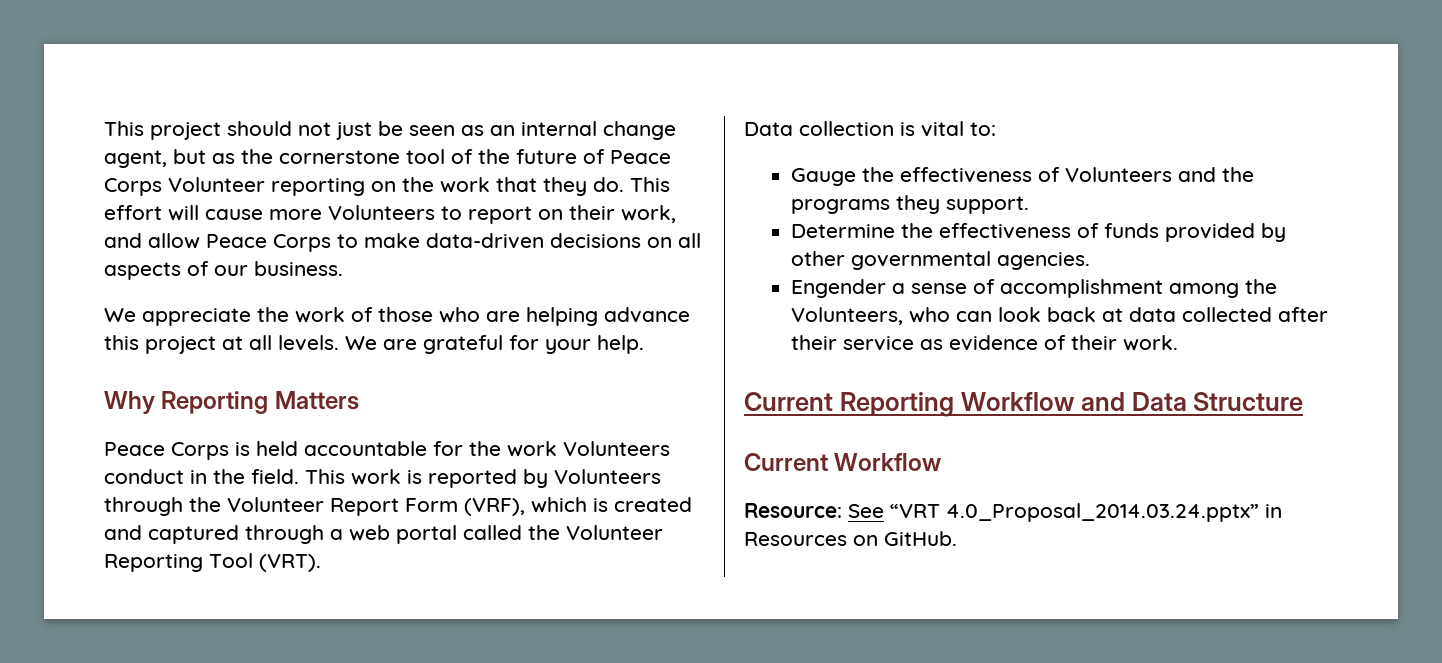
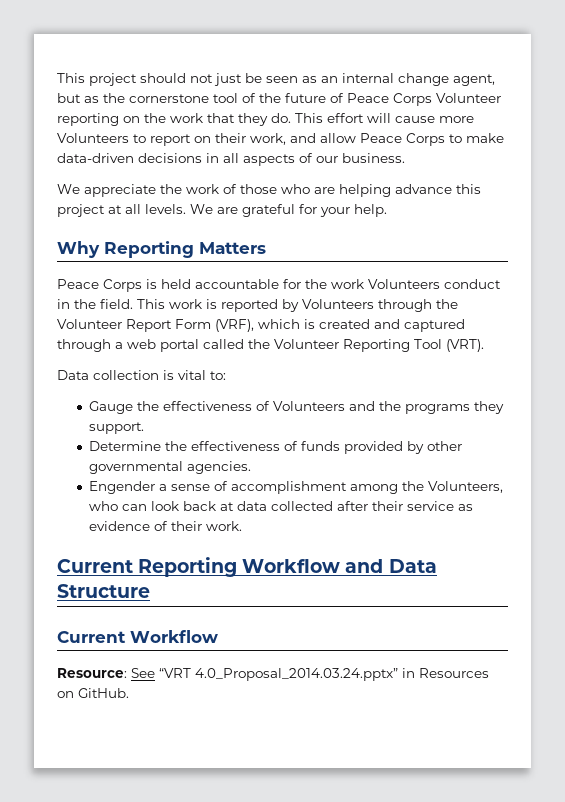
- This effort will cause more Volunteers to report on their work, and allow Peace Corps to make data-driven decisions on all aspects of our business.
+ This effort will cause more Volunteers to report on their work, and allow Peace Corps to make data-driven decisions in all aspects of our business.

